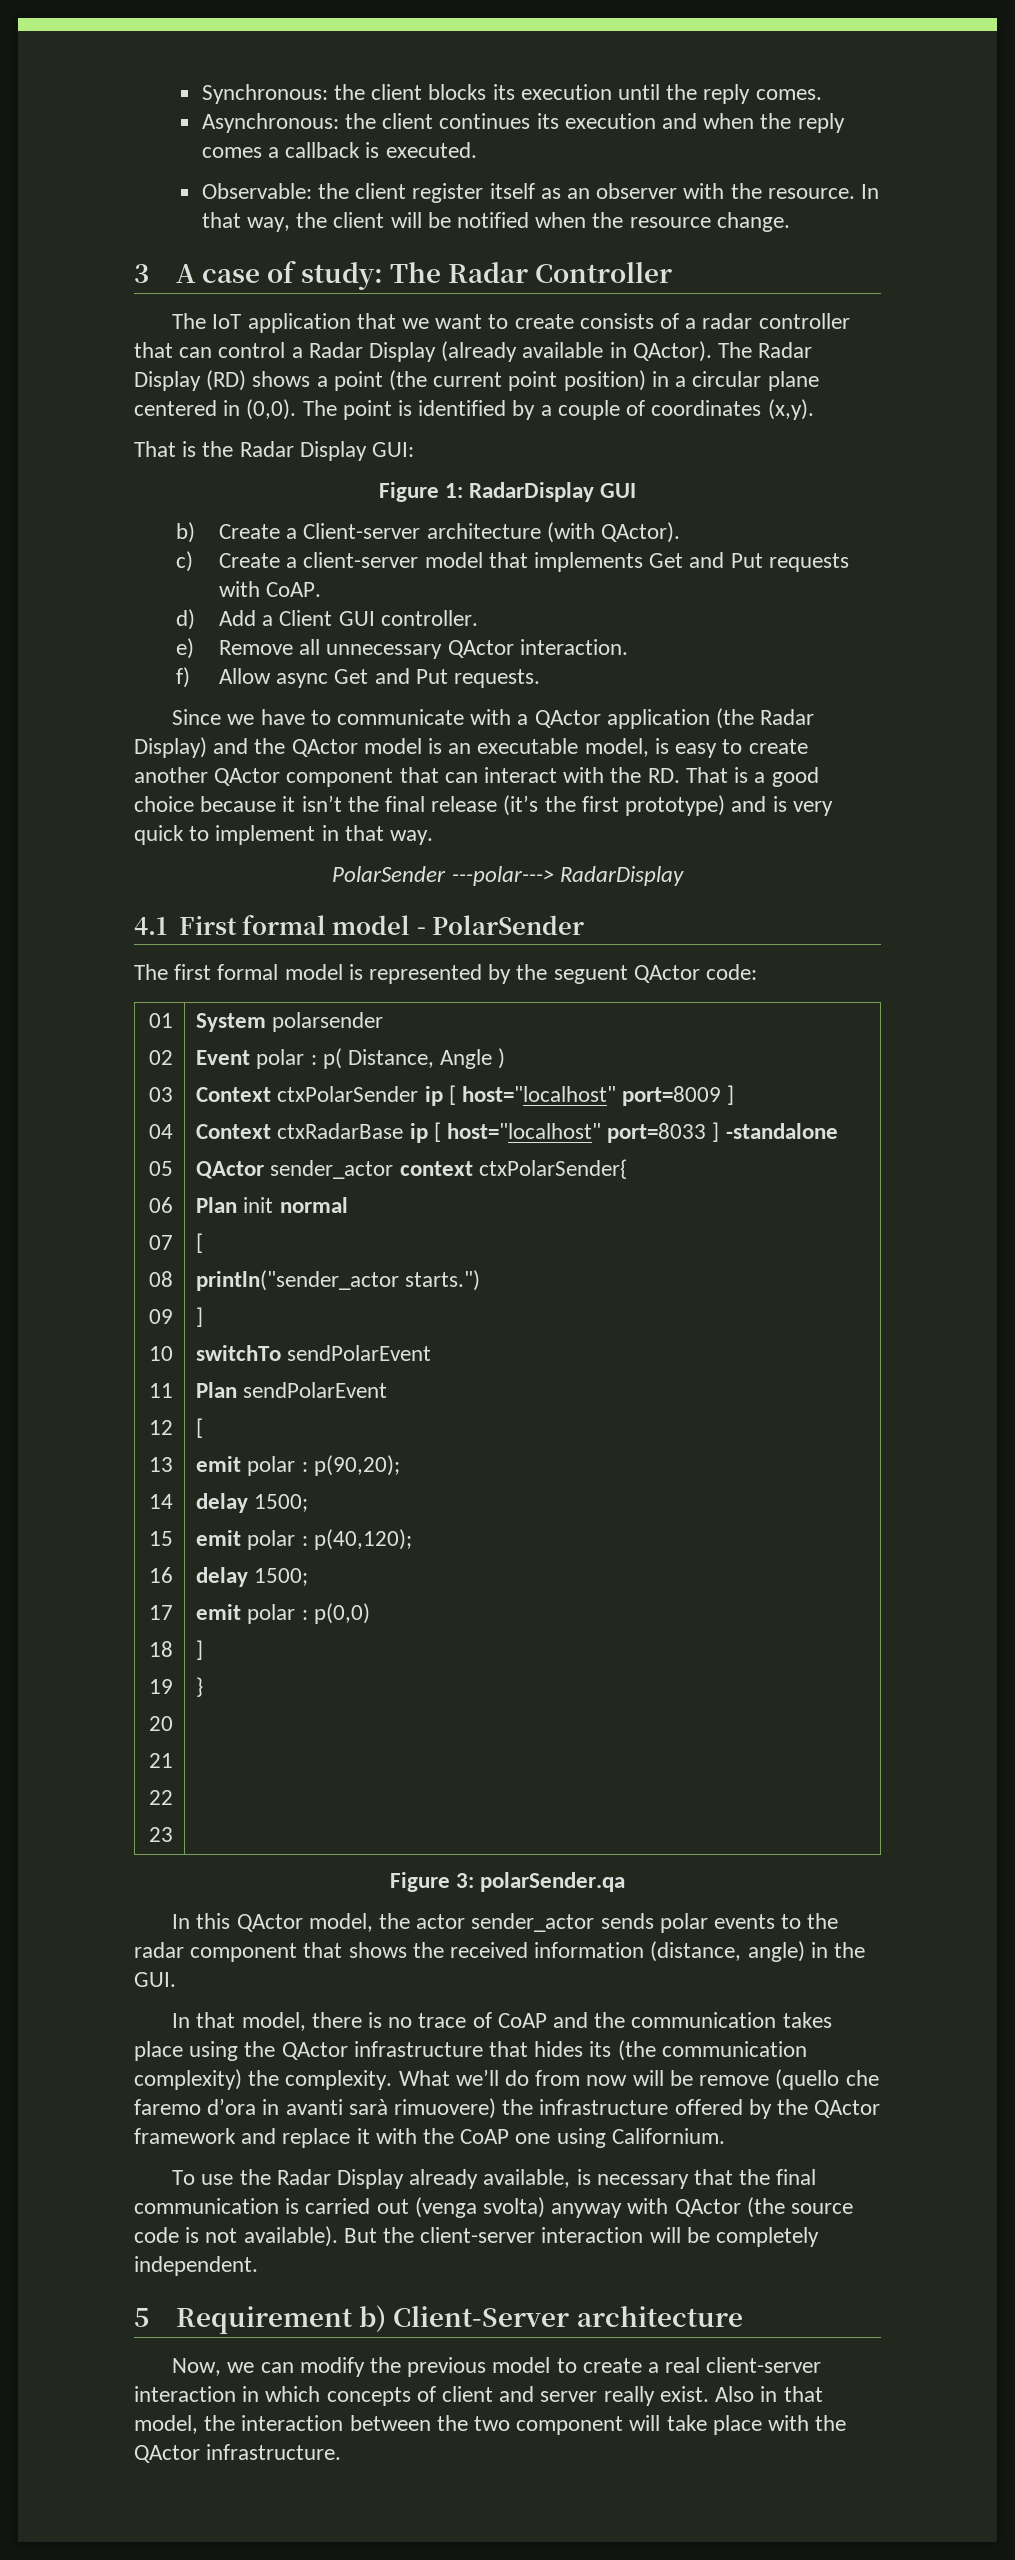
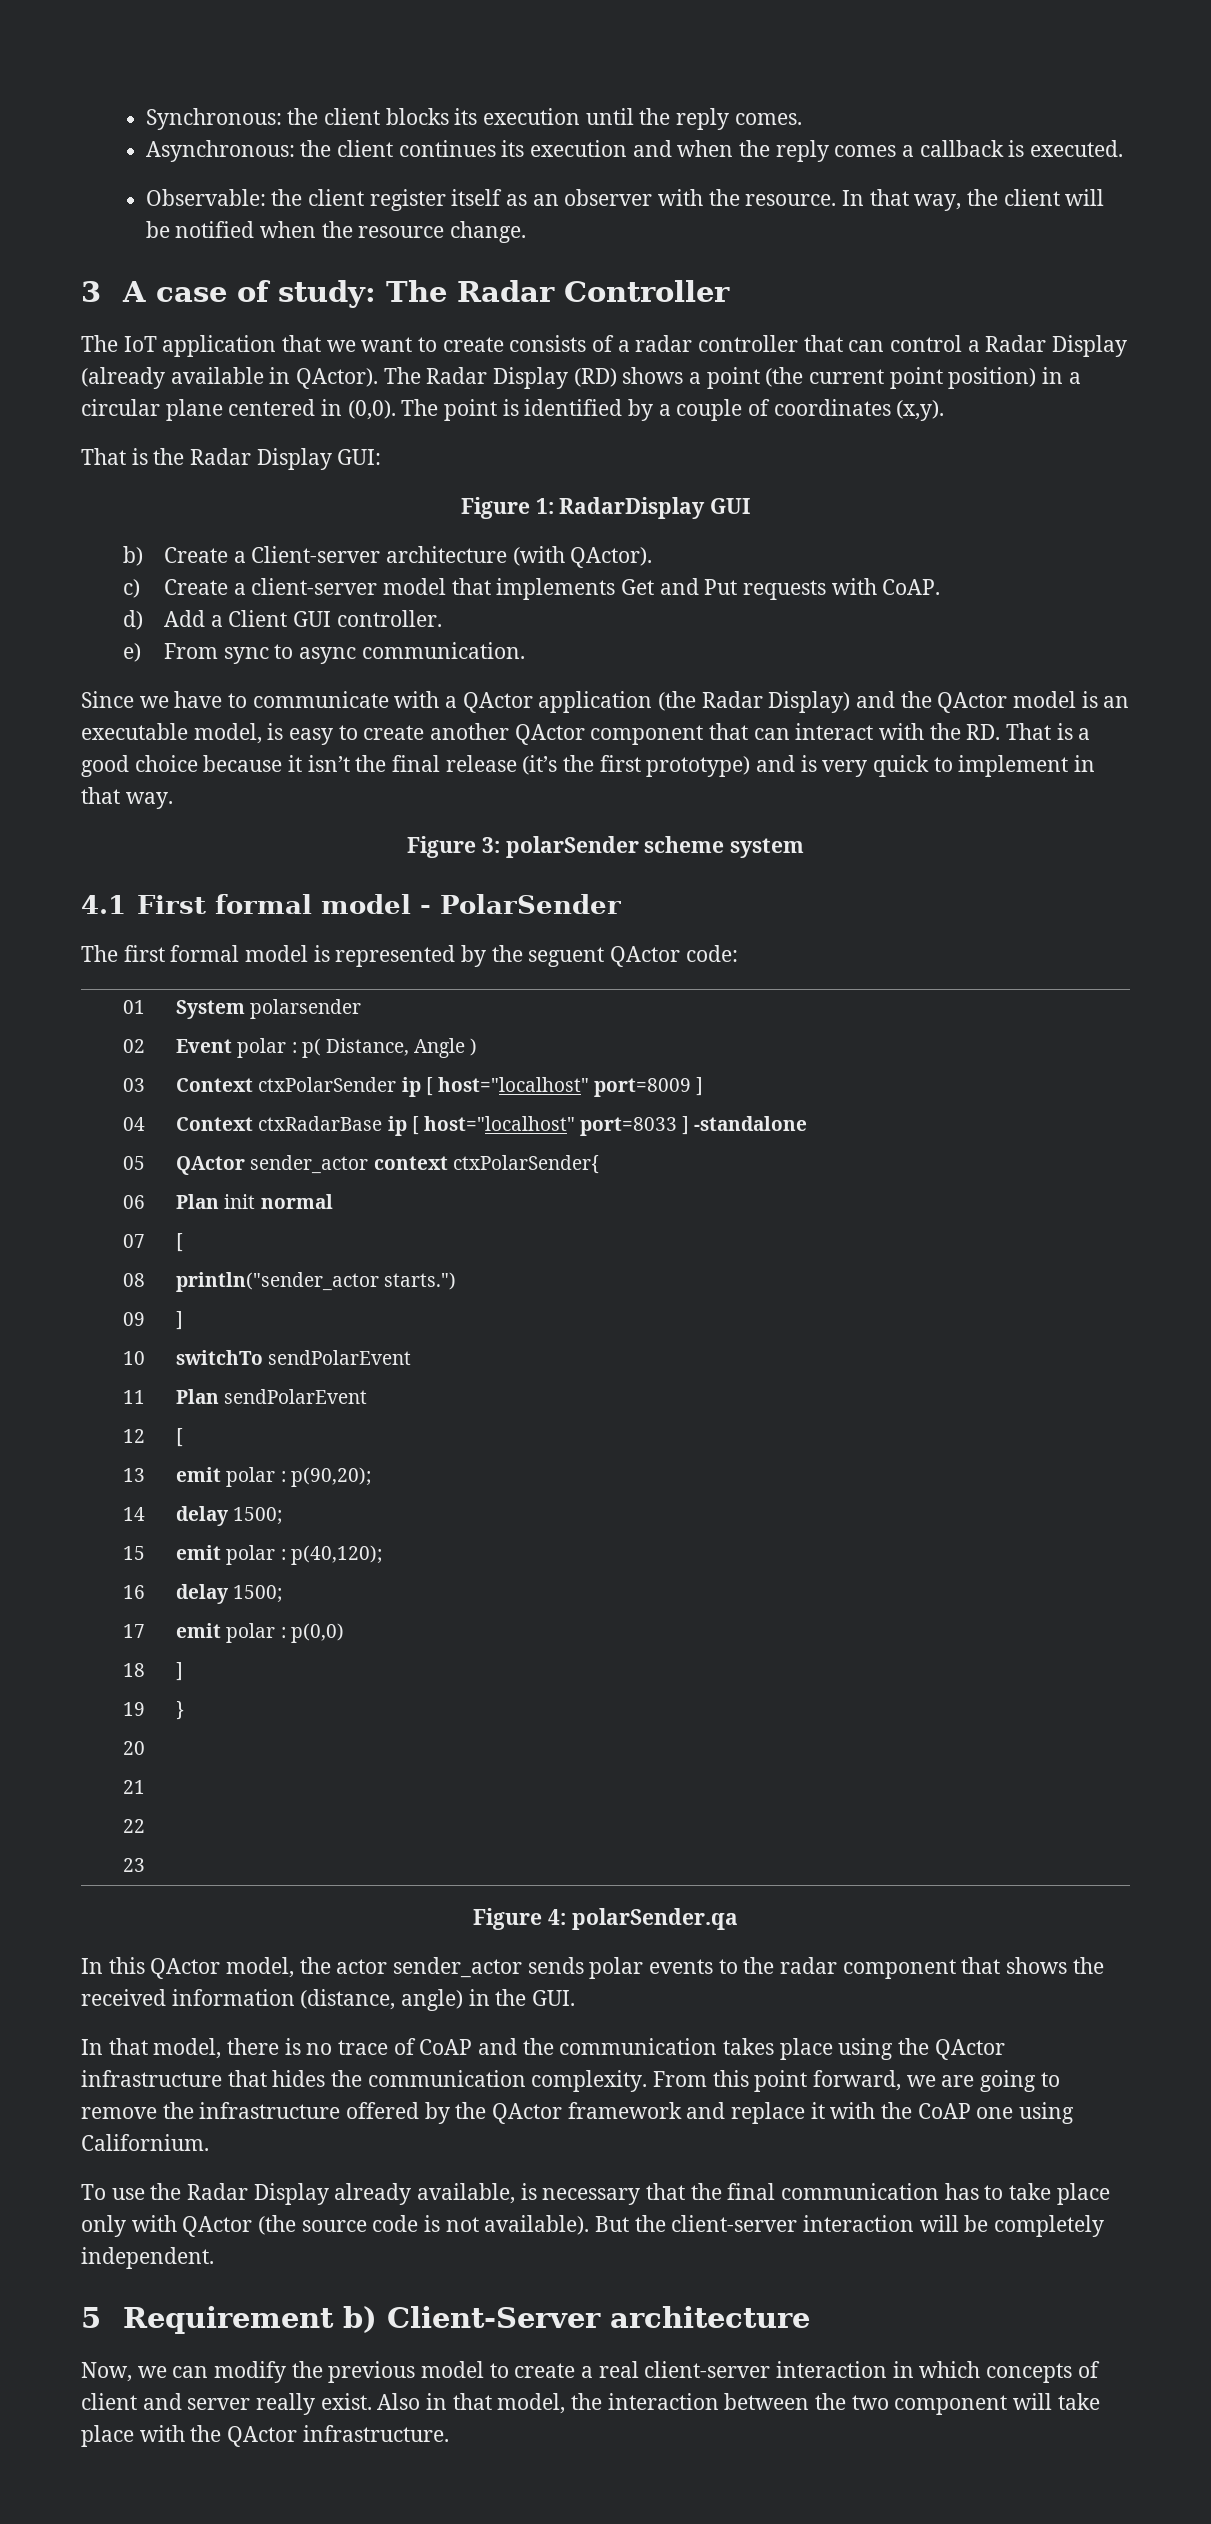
- e) Remove all unnecessary QActor interaction.
- f) Allow async Get and Put requests.
+ e) From sync to async communication.
- PolarSender ---polar---> RadarDisplay
+ Figure 3: polarSender scheme system
- Figure 3: polarSender.qa
+ Figure 4: polarSender.qa
- In that model, there is no trace of CoAP and the communication takes place using the QActor infrastructure that hides its (the communication complexity) the complexity. What we’ll do from now will be remove (quello che faremo d’ora in avanti sarà rimuovere) the infrastructure offered by the QActor framework and replace it with the CoAP one using Californium.
+ In that model, there is no trace of CoAP and the communication takes place using the QActor infrastructure that hides the communication complexity. From this point forward, we are going to remove the infrastructure offered by the QActor framework and replace it with the CoAP one using Californium.
- To use the Radar Display already available, is necessary that the final communication is carried out (venga svolta) anyway with QActor (the source code is not available).
+ To use the Radar Display already available, is necessary that the final communication has to take place only with QActor (the source code is not available).

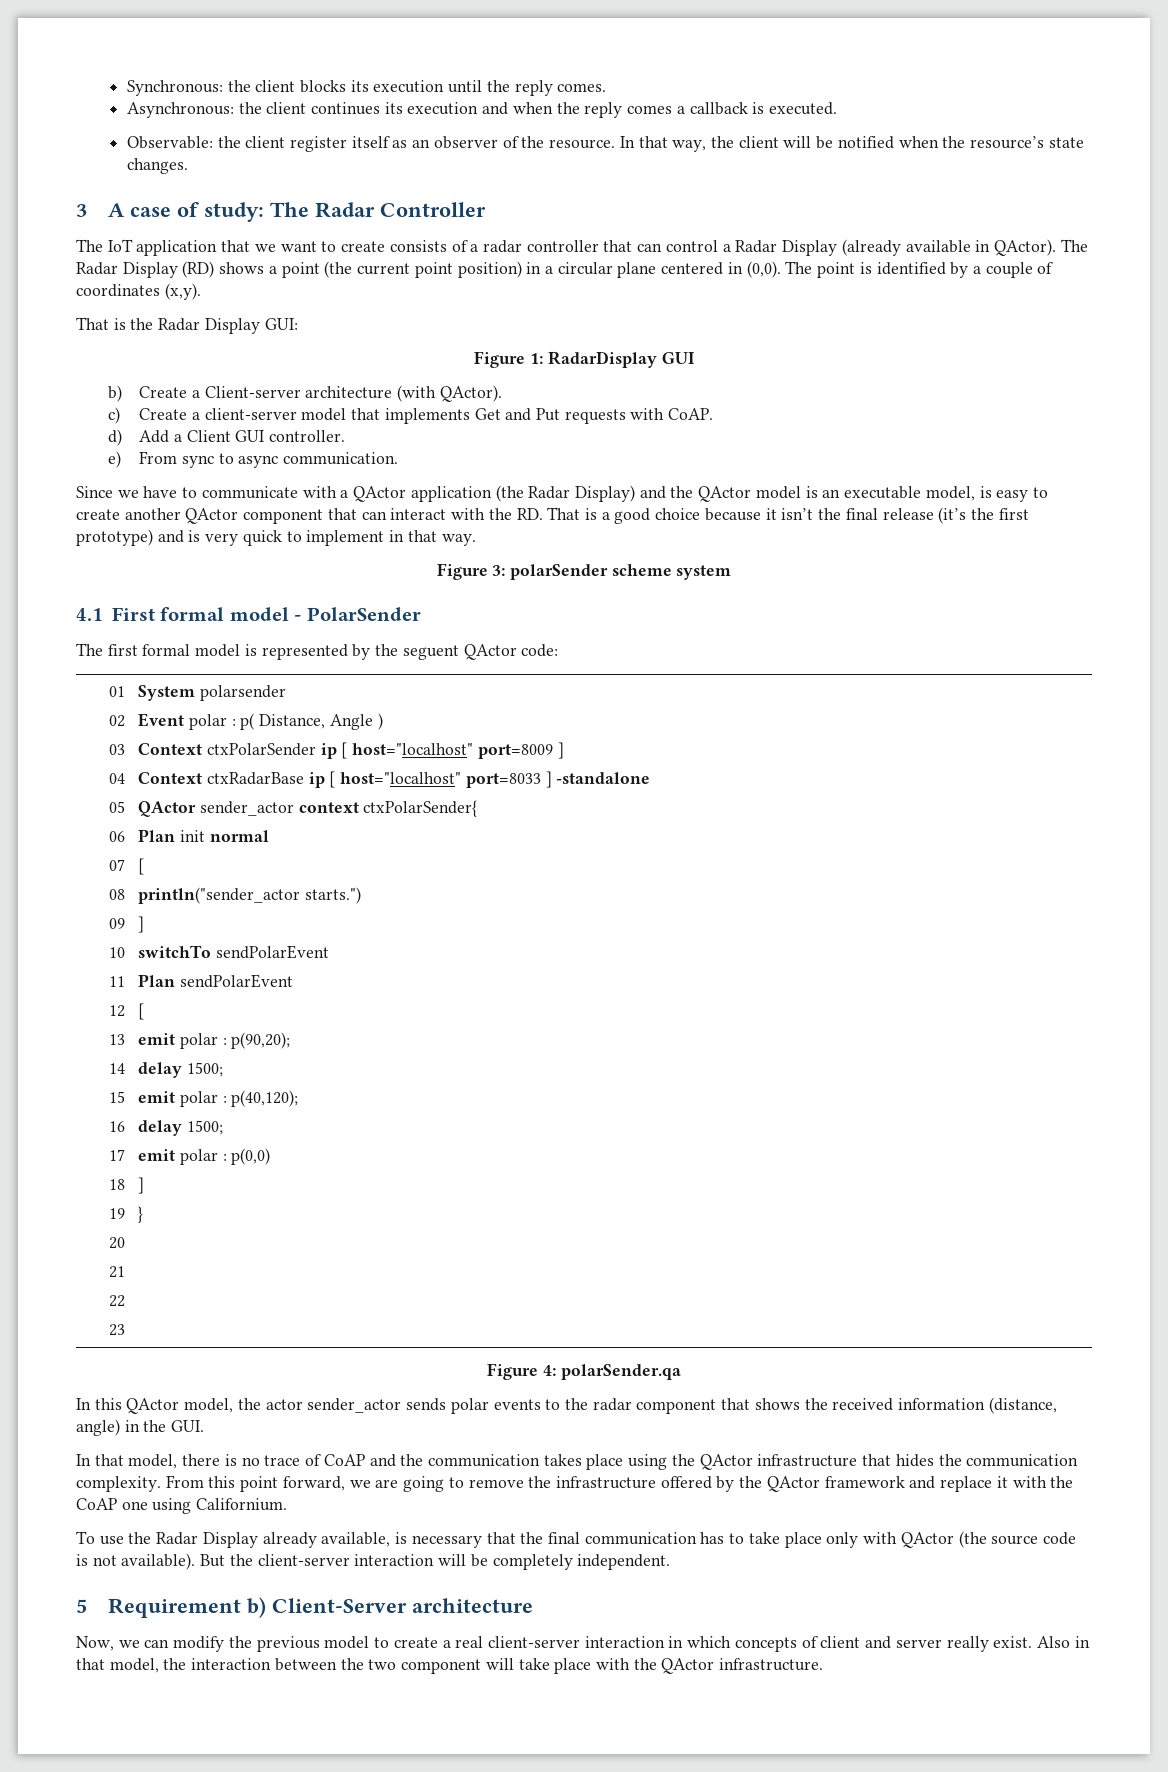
- Observable: the client register itself as an observer with the resource.
+ Observable: the client register itself as an observer of the resource.
- In that way, the client will be notified when the resource change.
+ In that way, the client will be notified when the resource’s state changes.

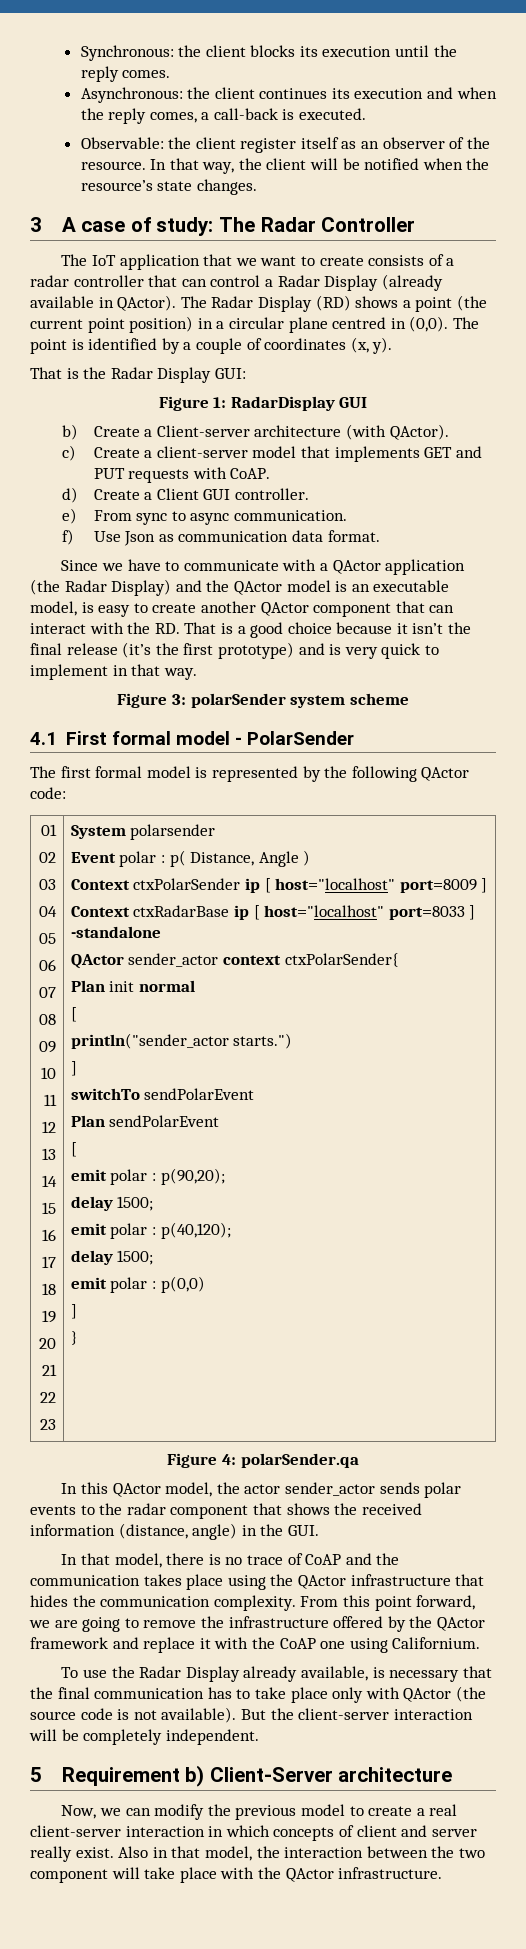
- Asynchronous: the client continues its execution and when the reply comes a callback is executed.
+ Asynchronous: the client continues its execution and when the reply comes, a call-back is executed.
- The Radar Display (RD) shows a point (the current point position) in a circular plane centered in (0,0).
+ The Radar Display (RD) shows a point (the current point position) in a circular plane centred in (0,0).
- The point is identified by a couple of coordinates (x,y).
+ The point is identified by a couple of coordinates (x, y).
- c) Create a client-server model that implements Get and Put requests with CoAP.
+ c) Create a client-server model that implements GET and PUT requests with CoAP.
- d) Add a Client GUI controller.
+ d) Create a Client GUI controller.
+ f) Use Json as communication data format.
- Figure 3: polarSender scheme system
+ Figure 3: polarSender system scheme
- The first formal model is represented by the seguent QActor code:
+ The first formal model is represented by the following QActor code:

